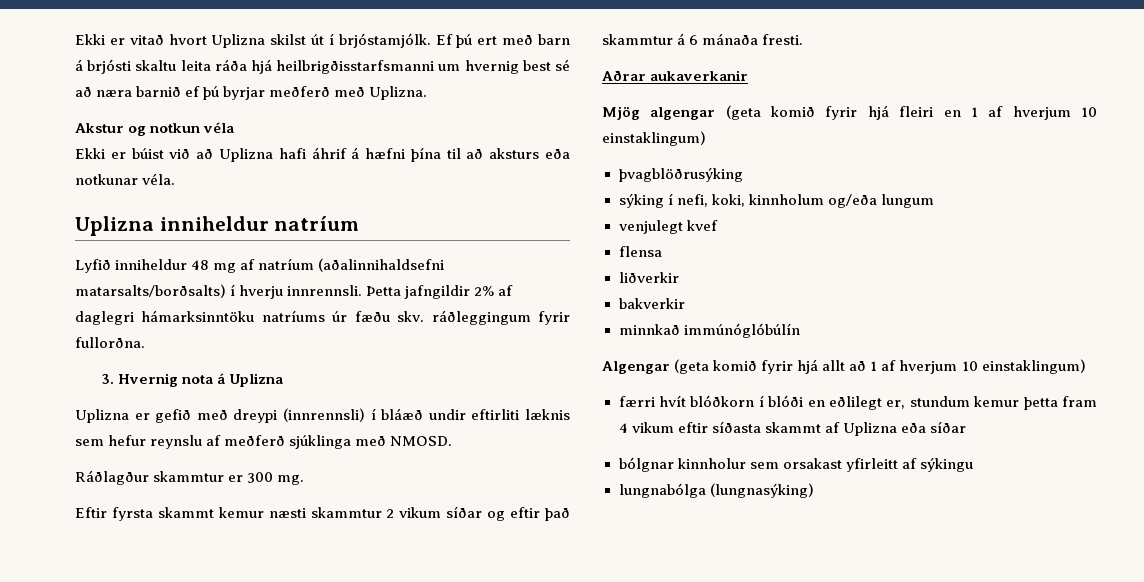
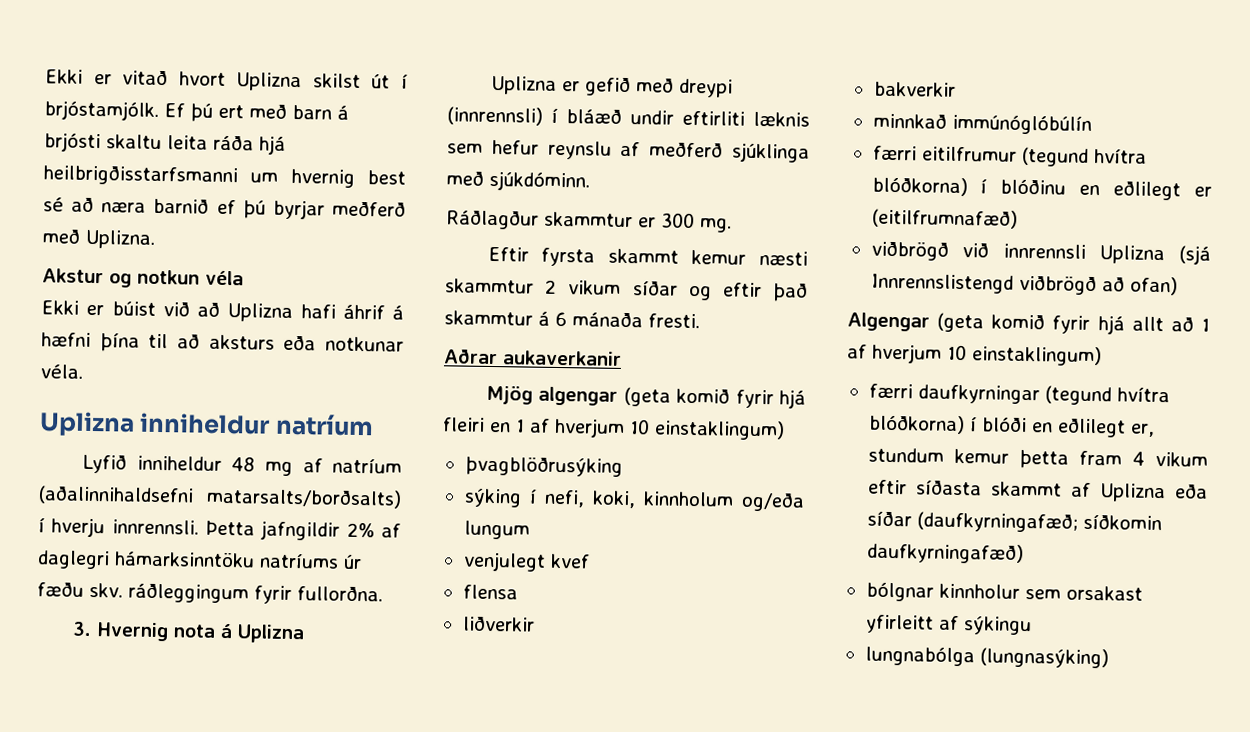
- Uplizna er gefið með dreypi (innrennsli) í bláæð undir eftirliti læknis sem hefur reynslu af meðferð sjúklinga með NMOSD.
+ Uplizna er gefið með dreypi (innrennsli) í bláæð undir eftirliti læknis sem hefur reynslu af meðferð sjúklinga með sjúkdóminn.
+ færri eitilfrumur (tegund hvítra blóðkorna) í blóðinu en eðlilegt er (eitilfrumnafæð)
+ viðbrögð við innrennsli Uplizna (sjá Innrennslistengd viðbrögð að ofan)
- færri hvít blóðkorn í blóði en eðlilegt er, stundum kemur þetta fram 4 vikum eftir síðasta skammt af Uplizna eða síðar
+ færri daufkyrningar (tegund hvítra blóðkorna) í blóði en eðlilegt er, stundum kemur þetta fram 4 vikum eftir síðasta skammt af Uplizna eða síðar (daufkyrningafæð; síðkomin daufkyrningafæð)

